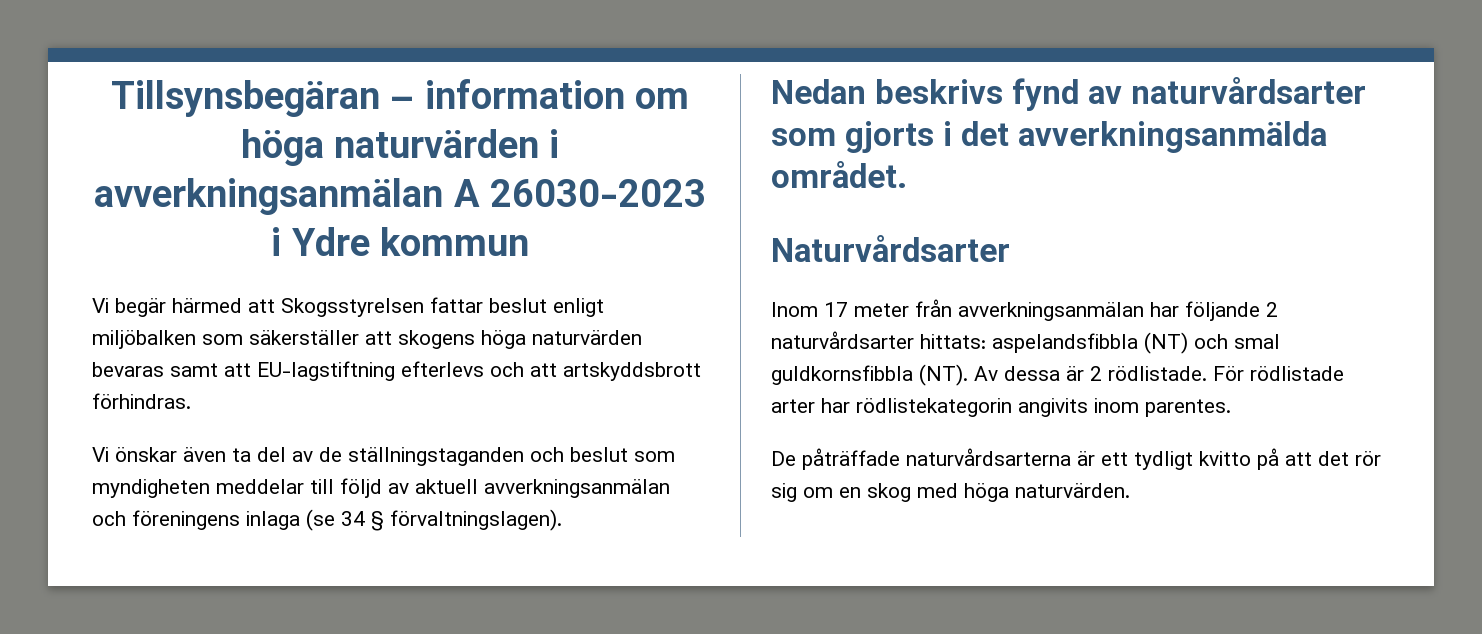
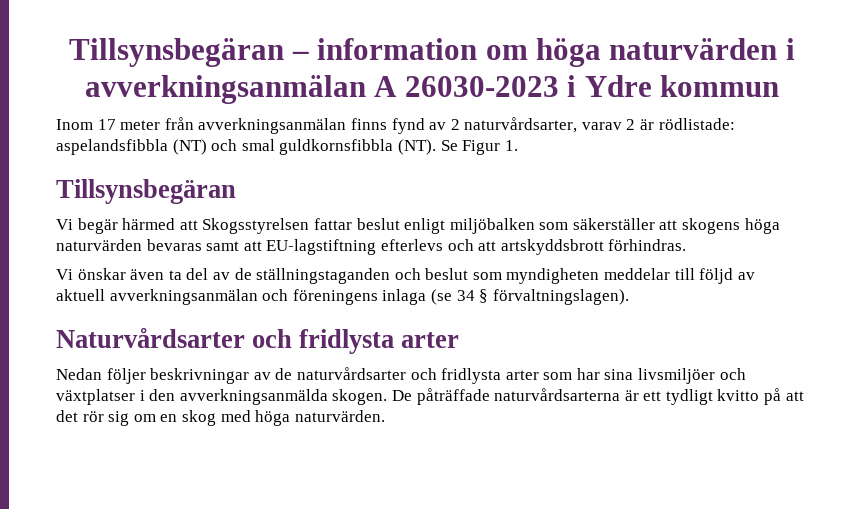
+ Inom 17 meter från avverkningsanmälan finns fynd av 2 naturvårdsarter, varav 2 är rödlistade: aspelandsfibbla (NT) och smal guldkornsfibbla (NT). Se Figur 1.
+ Tillsynsbegäran
- Nedan beskrivs fynd av naturvårdsarter som gjorts i det avverkningsanmälda området.
- Naturvårdsarter
- Inom 17 meter från avverkningsanmälan har följande 2 naturvårdsarter hittats: aspelandsfibbla (NT) och smal guldkornsfibbla (NT). Av dessa är 2 rödlistade. För rödlistade arter har rödlistekategorin angivits inom parentes.
- De påträffade naturvårdsarterna är ett tydligt kvitto på att det rör sig om en skog med höga naturvärden.
+ Naturvårdsarter och fridlysta arter
+ Nedan följer beskrivningar av de naturvårdsarter och fridlysta arter som har sina livsmiljöer och växtplatser i den avverkningsanmälda skogen. De påträffade naturvårdsarterna är ett tydligt kvitto på att det rör sig om en skog med höga naturvärden.

